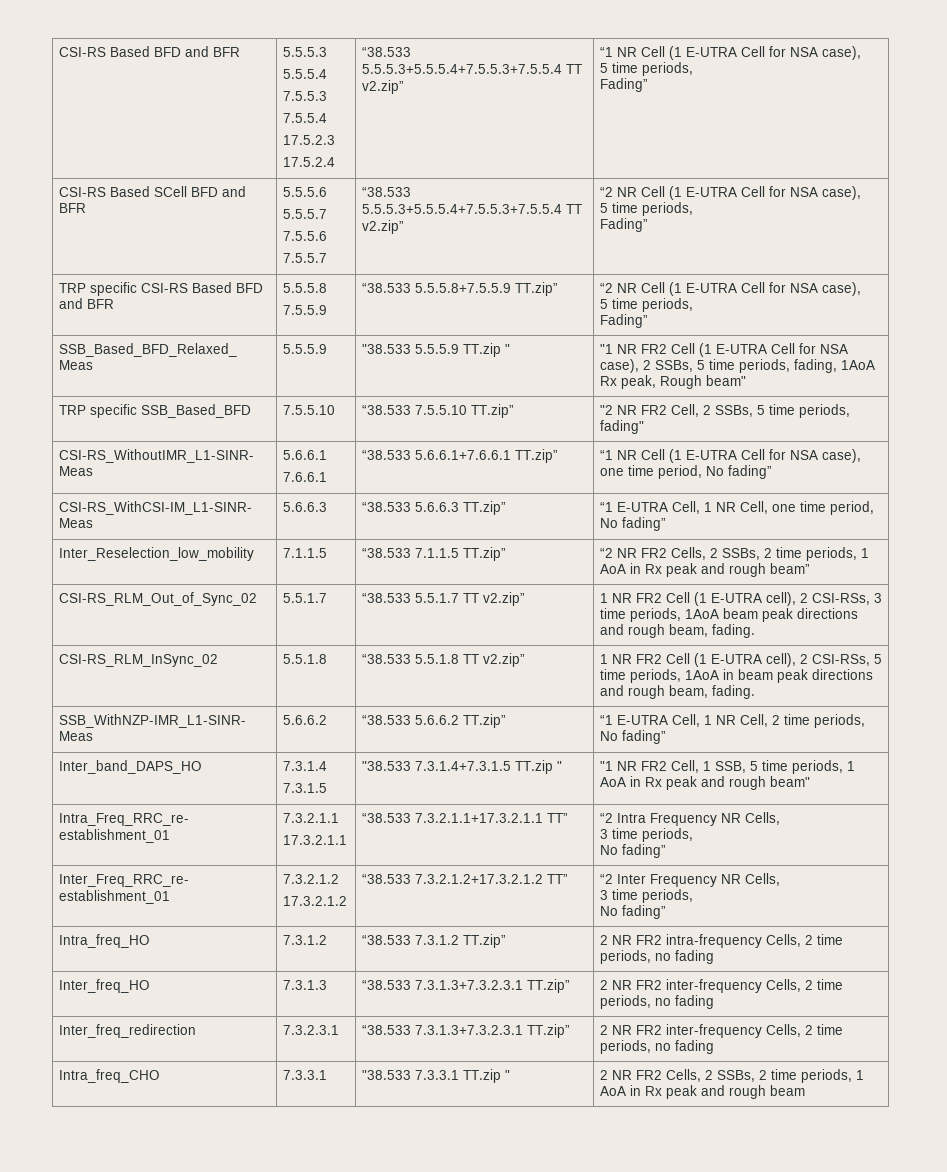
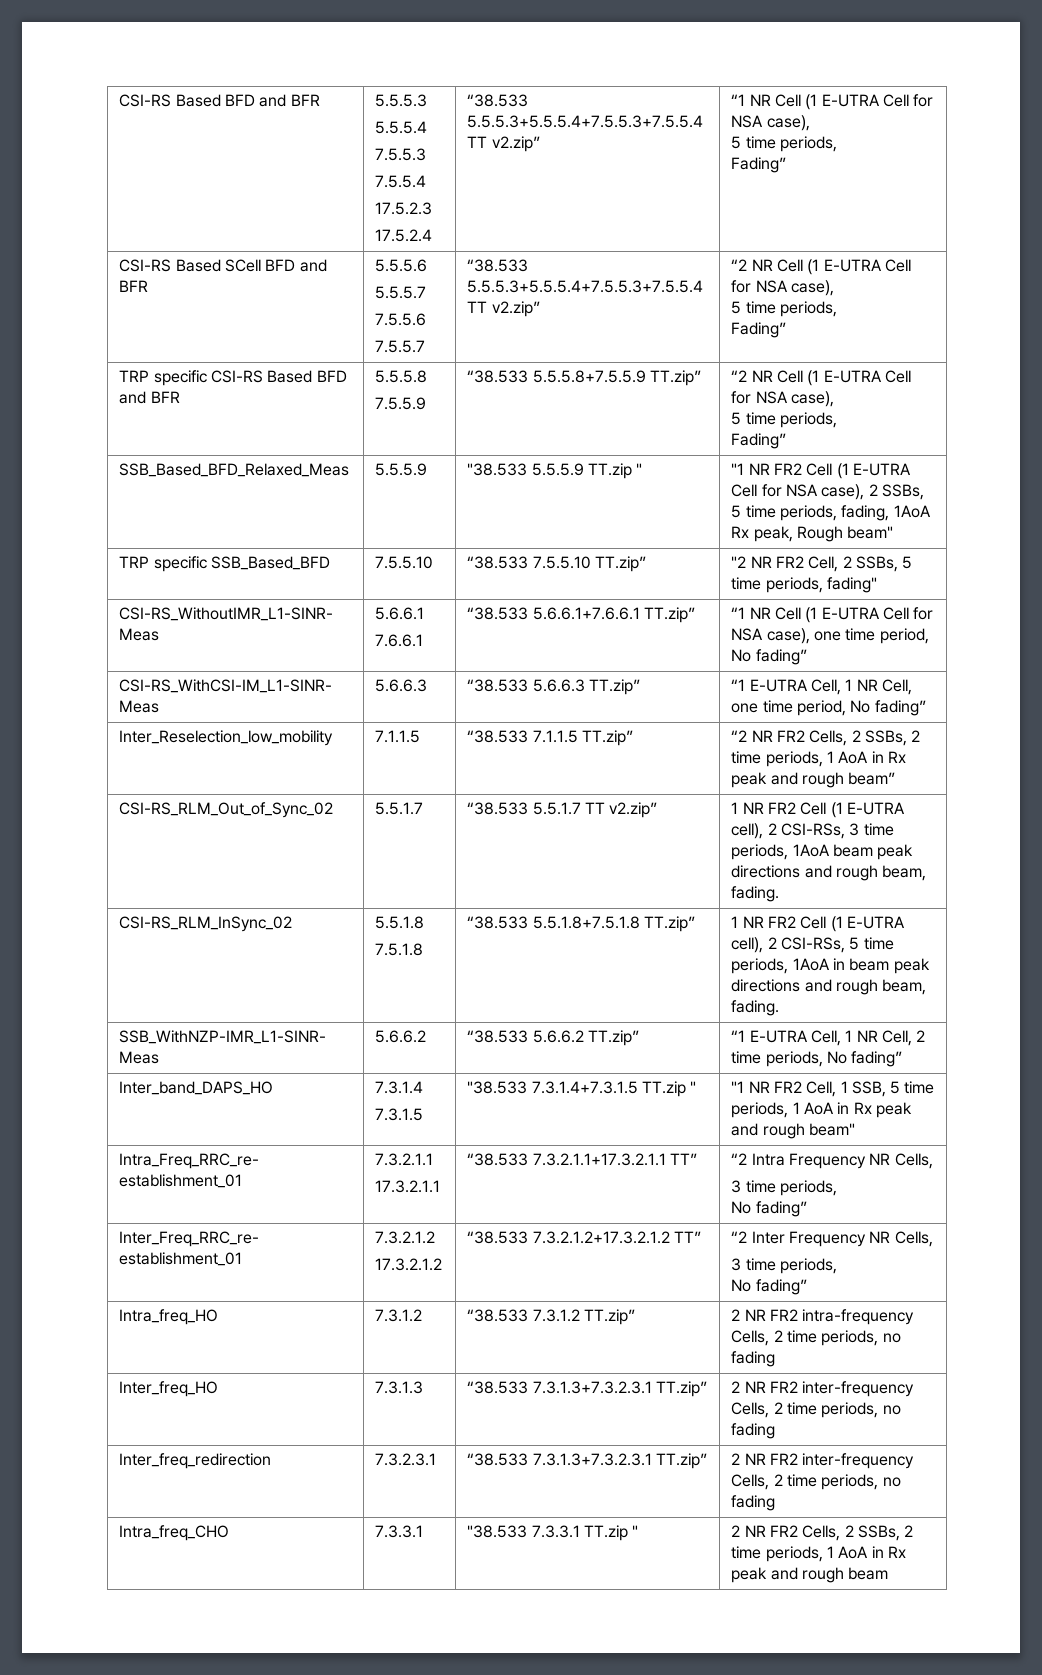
- CSI-RS_RLM_InSync_02 | 5.5.1.8 | “38.533 5.5.1.8 TT v2.zip” | 1 NR FR2 Cell (1 E-UTRA cell), 2 CSI-RSs, 5 time periods, 1AoA in beam peak directions and rough beam, fading.
+ CSI-RS_RLM_InSync_02 | 5.5.1.8
+ 7.5.1.8 | “38.533 5.5.1.8+7.5.1.8 TT.zip” | 1 NR FR2 Cell (1 E-UTRA cell), 2 CSI-RSs, 5 time periods, 1AoA in beam peak directions and rough beam, fading.

